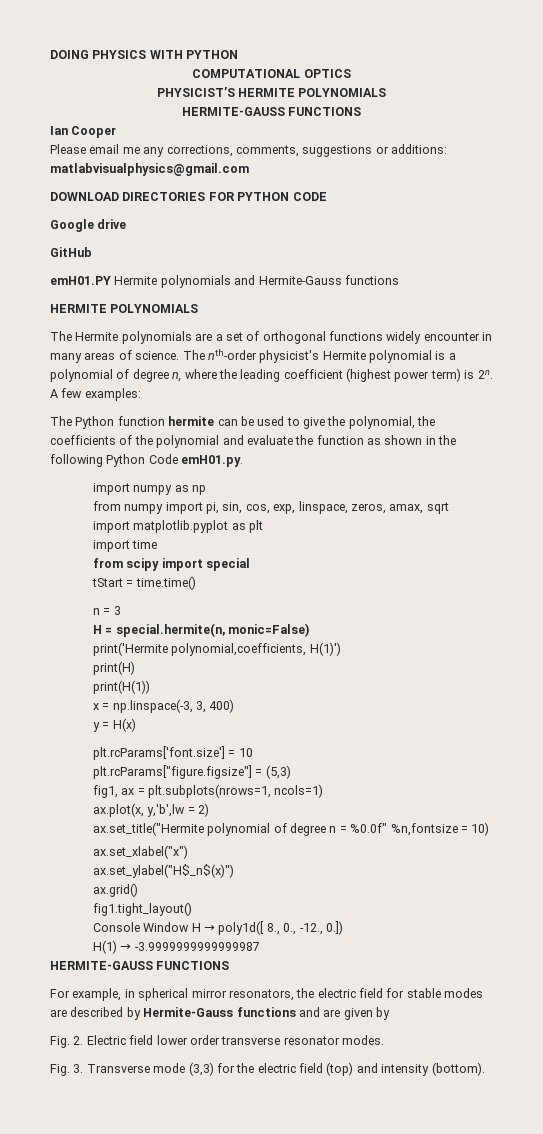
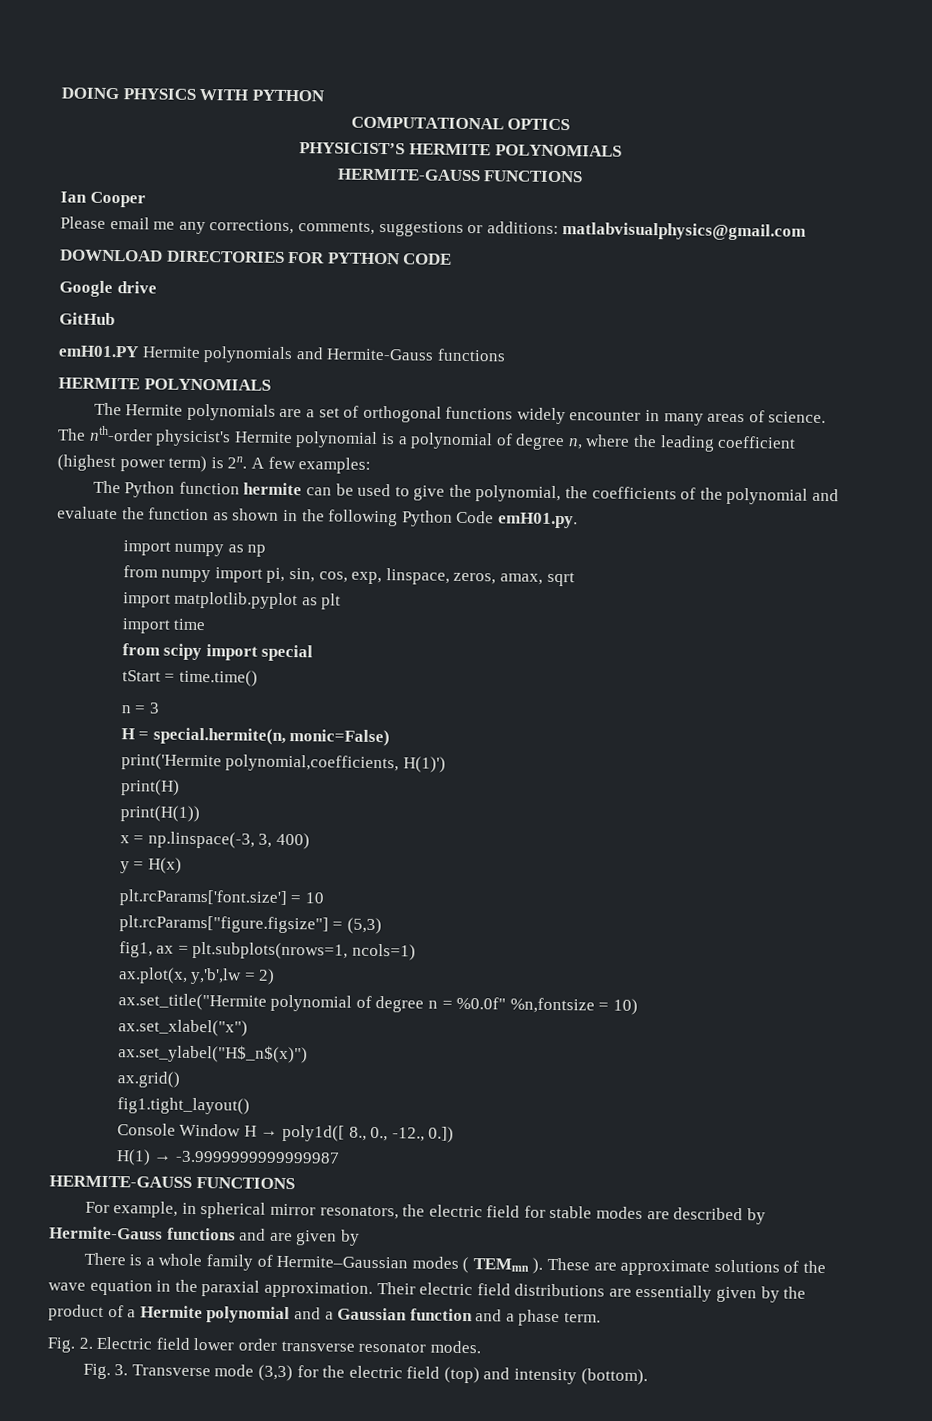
+ There is a whole family of Hermite–Gaussian modes ( TEMmn ). These are approximate solutions of the wave equation in the paraxial approximation. Their electric field distributions are essentially given by the product of a Hermite polynomial and a Gaussian function and a phase term.

